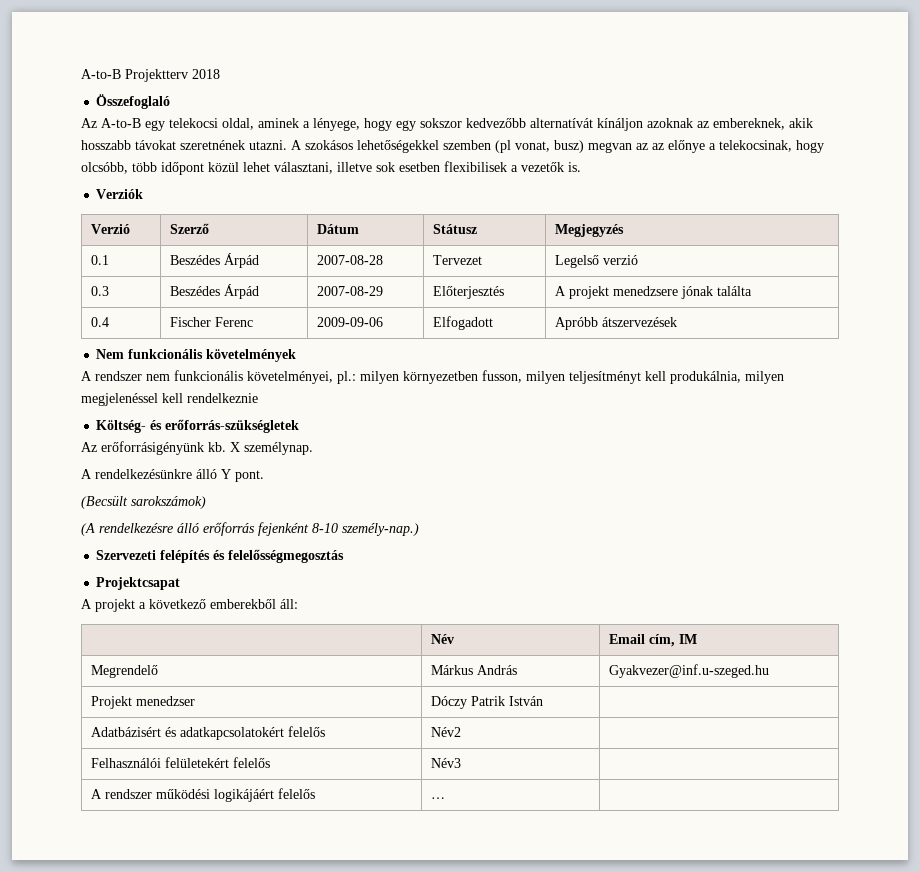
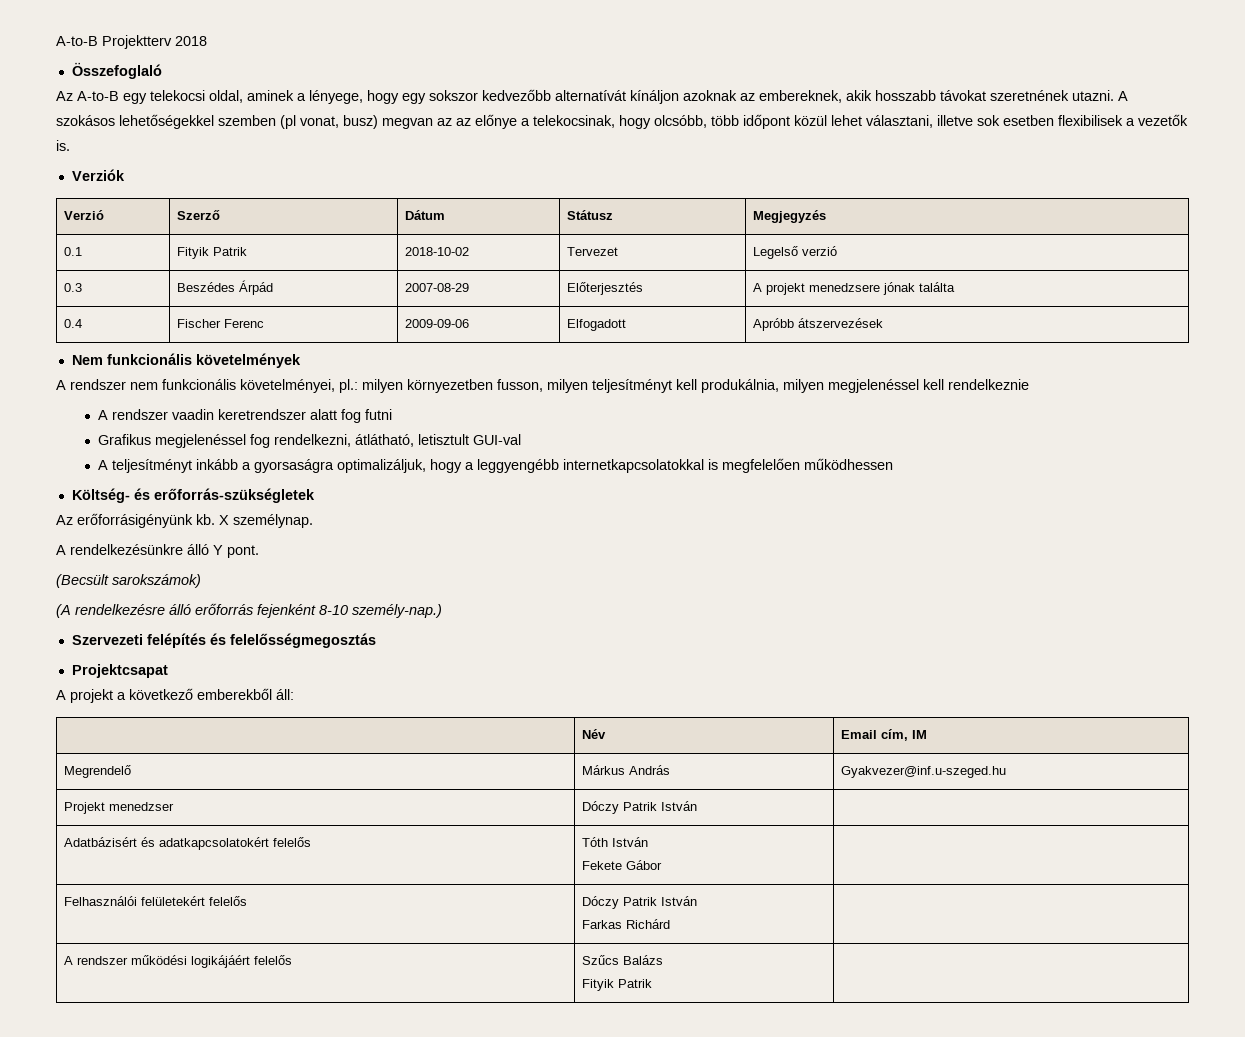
- 0.1 | Beszédes Árpád | 2007-08-28 | Tervezet | Legelső verzió
+ 0.1 | Fityik Patrik | 2018-10-02 | Tervezet | Legelső verzió
+ A rendszer vaadin keretrendszer alatt fog futni
+ Grafikus megjelenéssel fog rendelkezni, átlátható, letisztult GUI-val
+ A teljesítményt inkább a gyorsaságra optimalizáljuk, hogy a leggyengébb internetkapcsolatokkal is megfelelően működhessen
- Adatbázisért és adatkapcsolatokért felelős | Név2 |
+ Adatbázisért és adatkapcsolatokért felelős | Tóth István
+ Fekete Gábor |
- Felhasználói felületekért felelős | Név3 |
+ Felhasználói felületekért felelős | Dóczy Patrik István
+ Farkas Richárd |
- A rendszer működési logikájáért felelős | … |
+ A rendszer működési logikájáért felelős | Szűcs Balázs
+ Fityik Patrik |

